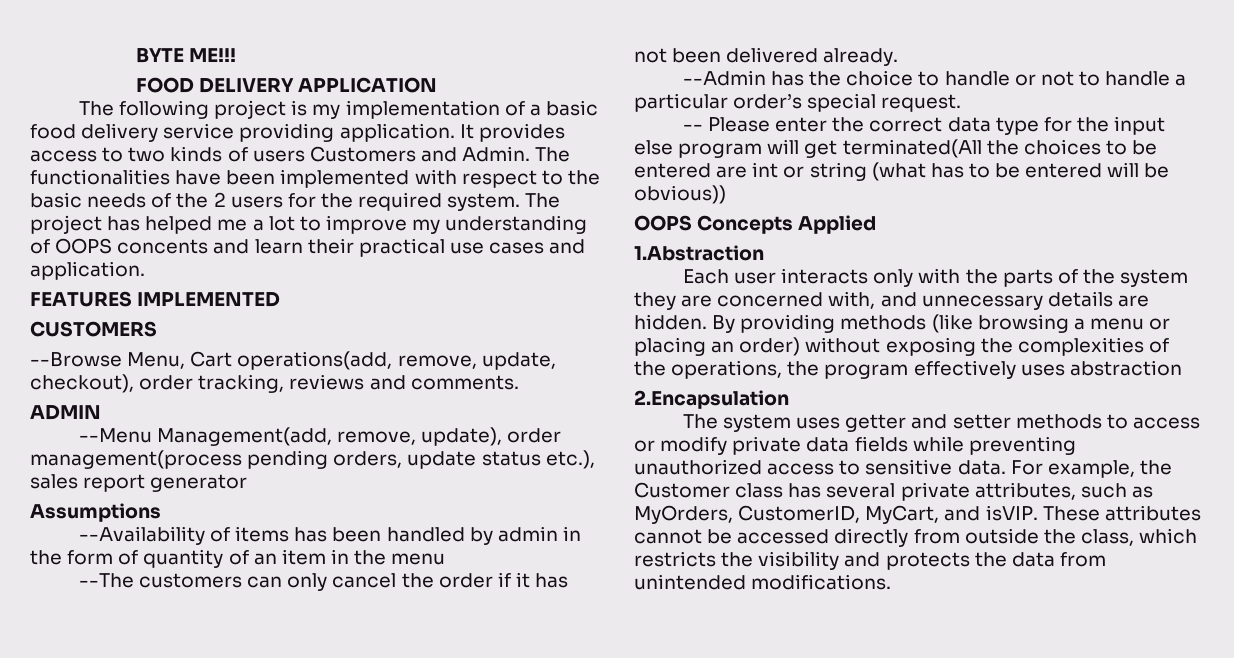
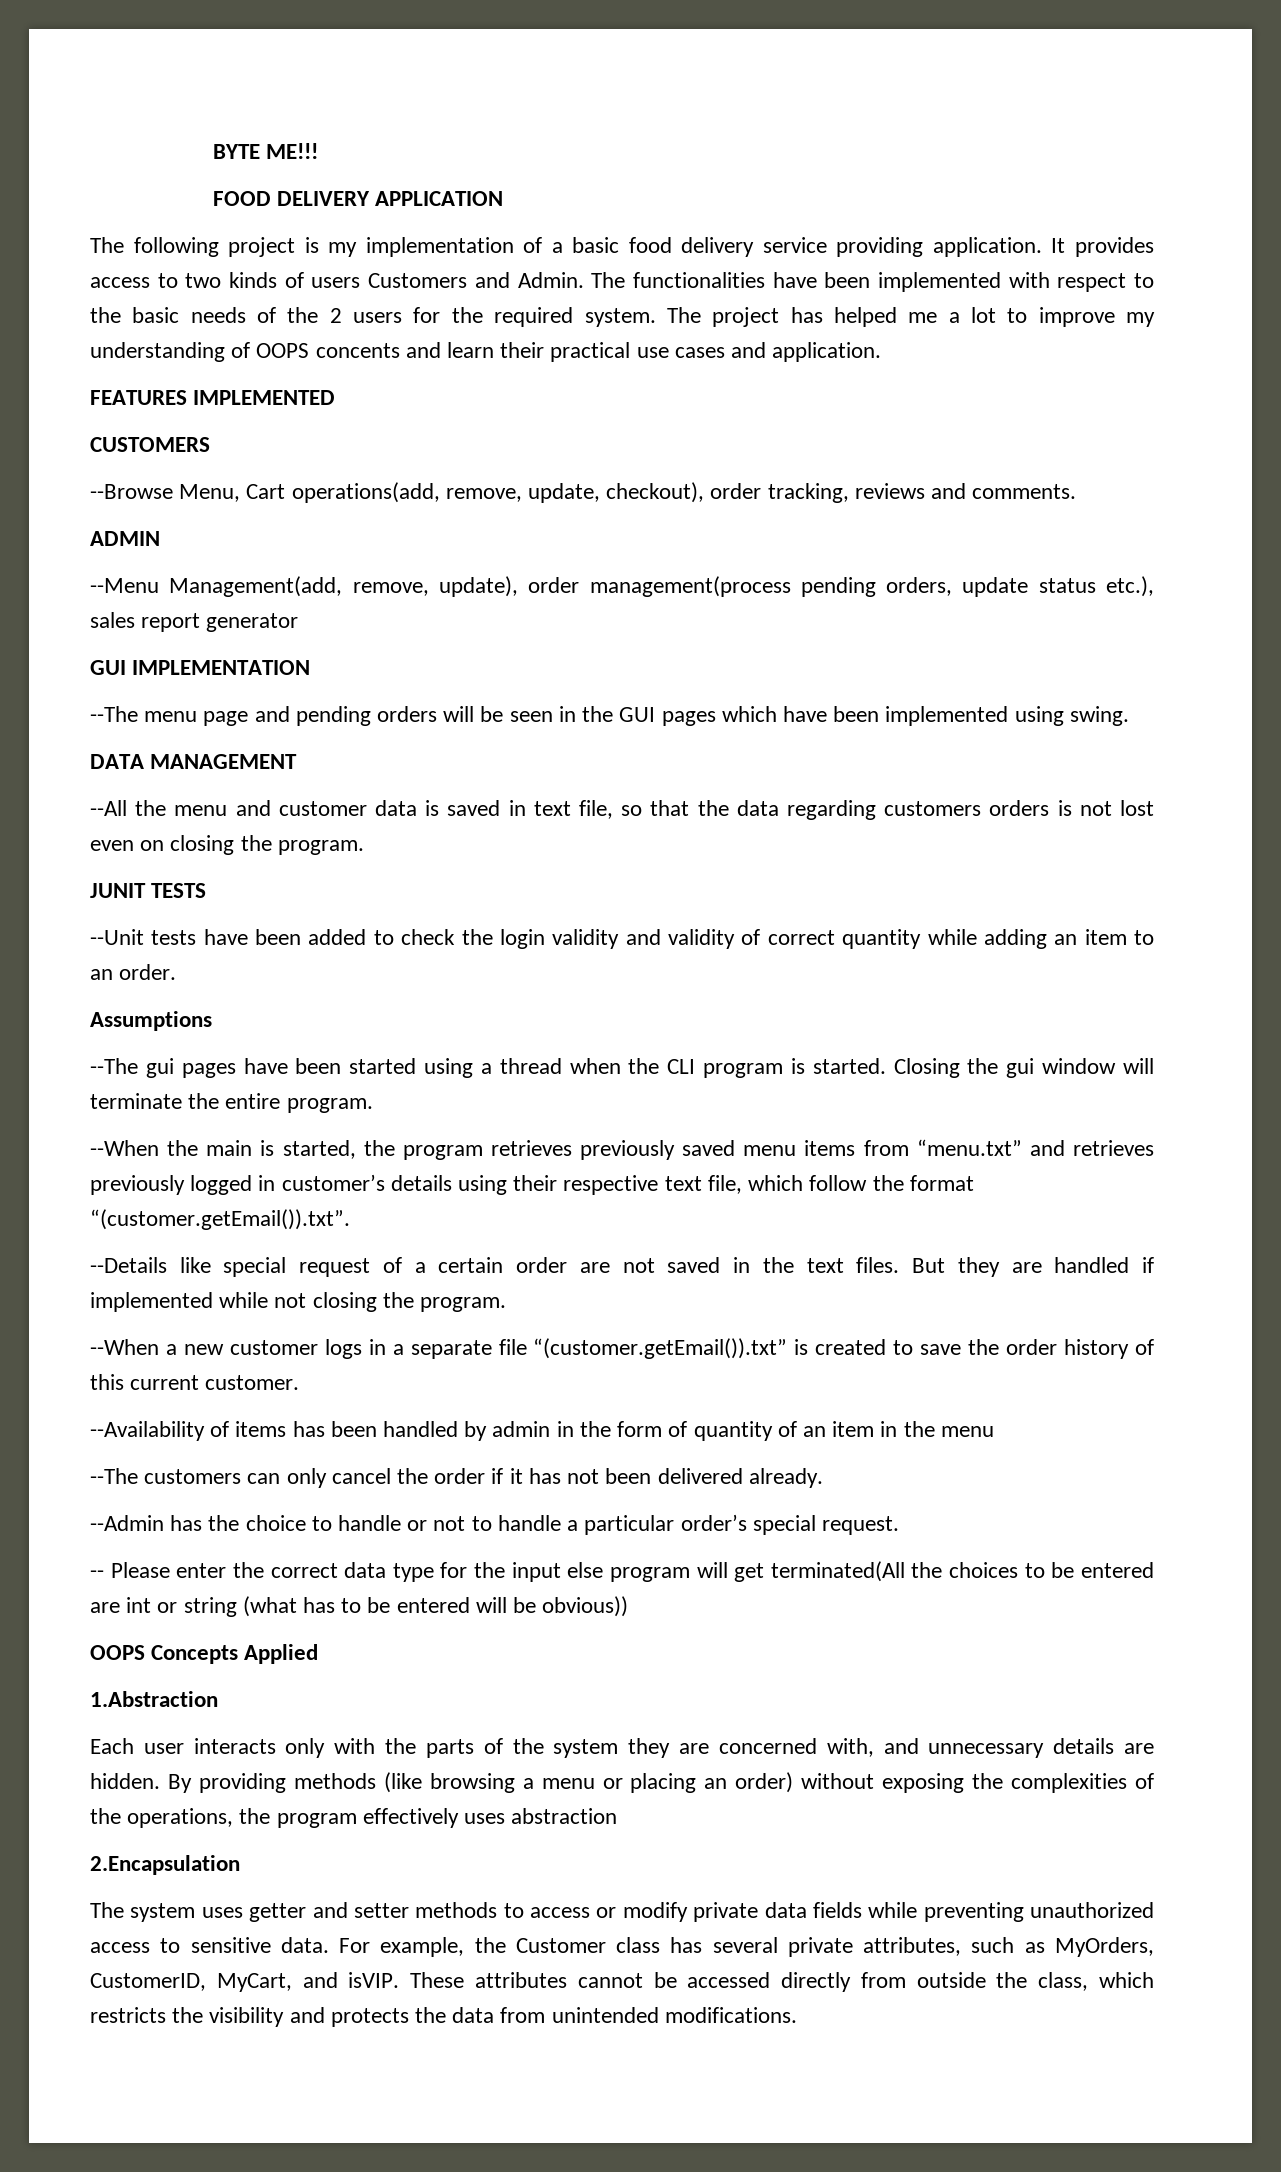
+ GUI IMPLEMENTATION
+ --The menu page and pending orders will be seen in the GUI pages which have been implemented using swing.
+ DATA MANAGEMENT
+ --All the menu and customer data is saved in text file, so that the data regarding customers orders is not lost even on closing the program.
+ JUNIT TESTS
+ --Unit tests have been added to check the login validity and validity of correct quantity while adding an item to an order.
  Assumptions
+ --The gui pages have been started using a thread when the CLI program is started. Closing the gui window will terminate the entire program.
+ --When the main is started, the program retrieves previously saved menu items from “menu.txt” and retrieves previously logged in customer’s details using their respective text file, which follow the format “(customer.getEmail()).txt”.
+ --Details like special request of a certain order are not saved in the text files. But they are handled if implemented while not closing the program.
+ --When a new customer logs in a separate file “(customer.getEmail()).txt” is created to save the order history of this current customer.

